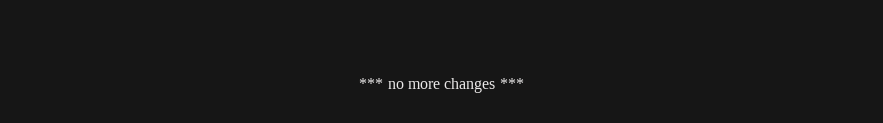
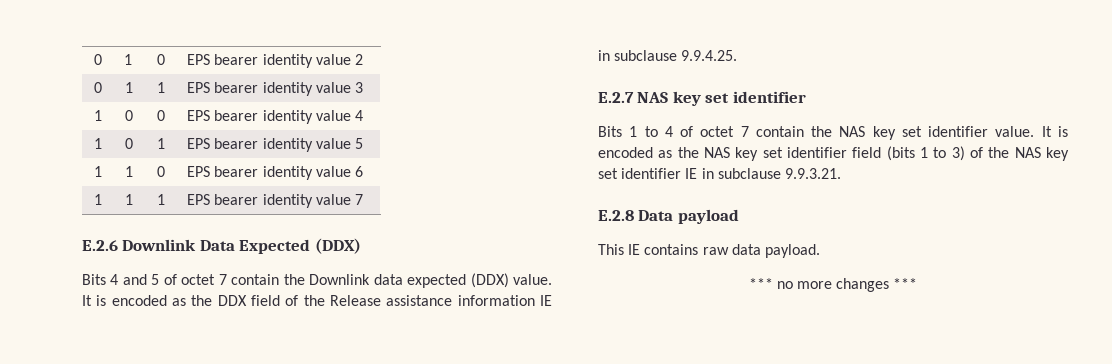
+ 0 | 1 | 0 | EPS bearer identity value 2
+ 0 | 1 | 1 | EPS bearer identity value 3
+ 1 | 0 | 0 | EPS bearer identity value 4
+ 1 | 0 | 1 | EPS bearer identity value 5
+ 1 | 1 | 0 | EPS bearer identity value 6
+ 1 | 1 | 1 | EPS bearer identity value 7
+ E.2.6 Downlink Data Expected (DDX)
+ Bits 4 and 5 of octet 7 contain the Downlink data expected (DDX) value. It is encoded as the DDX field of the Release assistance information IE in subclause 9.9.4.25.
+ E.2.7 NAS key set identifier
+ Bits 1 to 4 of octet 7 contain the NAS key set identifier value. It is encoded as the NAS key set identifier field (bits 1 to 3) of the NAS key set identifier IE in subclause 9.9.3.21.
+ E.2.8 Data payload
+ This IE contains raw data payload.

